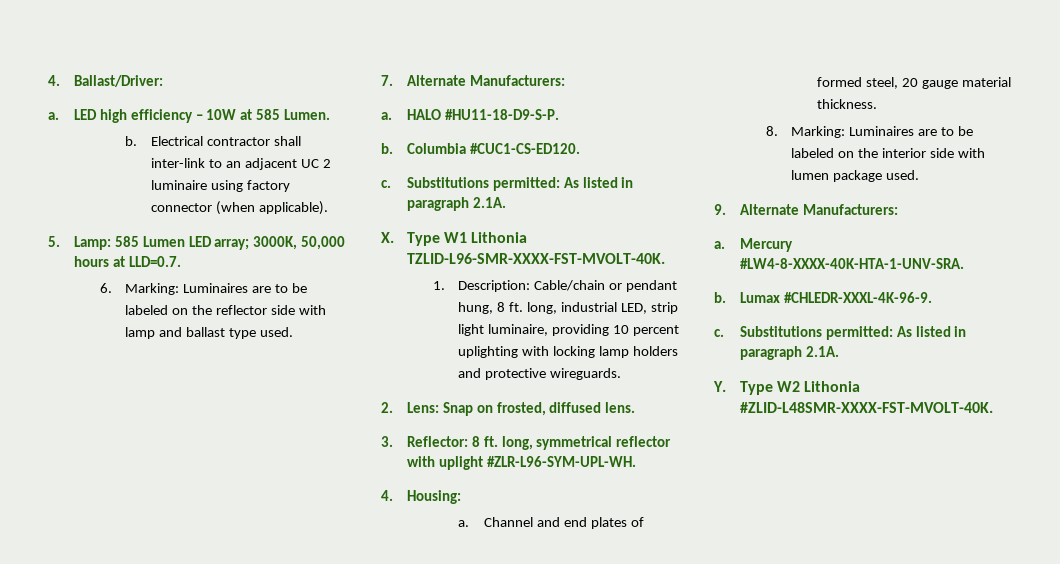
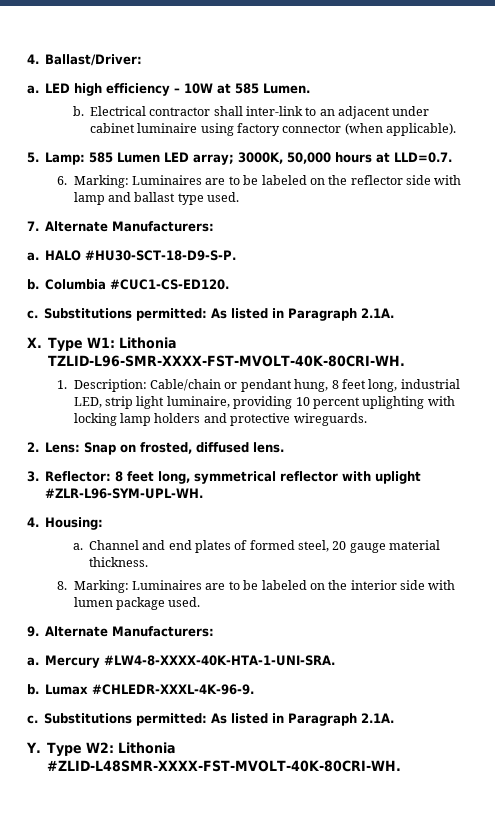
- Electrical contractor shall inter-link to an adjacent UC 2 luminaire using factory connector (when applicable).
+ Electrical contractor shall inter-link to an adjacent under cabinet luminaire using factory connector (when applicable).
- HALO #HU11-18-D9-S-P.
+ HALO #HU30-SCT-18-D9-S-P.
  Columbia #CUC1-CS-ED120.
- c. Substitutions permitted: As listed in paragraph 2.1A.
+ c. Substitutions permitted: As listed in Paragraph 2.1A.
- X. Type W1 Lithonia TZLID-L96-SMR-XXXX-FST-MVOLT-40K.
+ X. Type W1: Lithonia TZLID-L96-SMR-XXXX-FST-MVOLT-40K-80CRI-WH.
- 1. Description: Cable/chain or pendant hung, 8 ft. long, industrial LED, strip light luminaire, providing 10 percent uplighting with locking lamp holders and protective wireguards.
+ 1. Description: Cable/chain or pendant hung, 8 feet long, industrial LED, strip light luminaire, providing 10 percent uplighting with locking lamp holders and protective wireguards.
- 3. Reflector: 8 ft. long, symmetrical reflector with uplight #ZLR-L96-SYM-UPL-WH.
+ 3. Reflector: 8 feet long, symmetrical reflector with uplight #ZLR-L96-SYM-UPL-WH.
- Mercury #LW4-8-XXXX-40K-HTA-1-UNV-SRA.
+ Mercury #LW4-8-XXXX-40K-HTA-1-UNI-SRA.
  Lumax #CHLEDR-XXXL-4K-96-9.
- c. Substitutions permitted: As listed in paragraph 2.1A.
+ c. Substitutions permitted: As listed in Paragraph 2.1A.
- Y. Type W2 Lithonia #ZLID-L48SMR-XXXX-FST-MVOLT-40K.
+ Y. Type W2: Lithonia #ZLID-L48SMR-XXXX-FST-MVOLT-40K-80CRI-WH.

